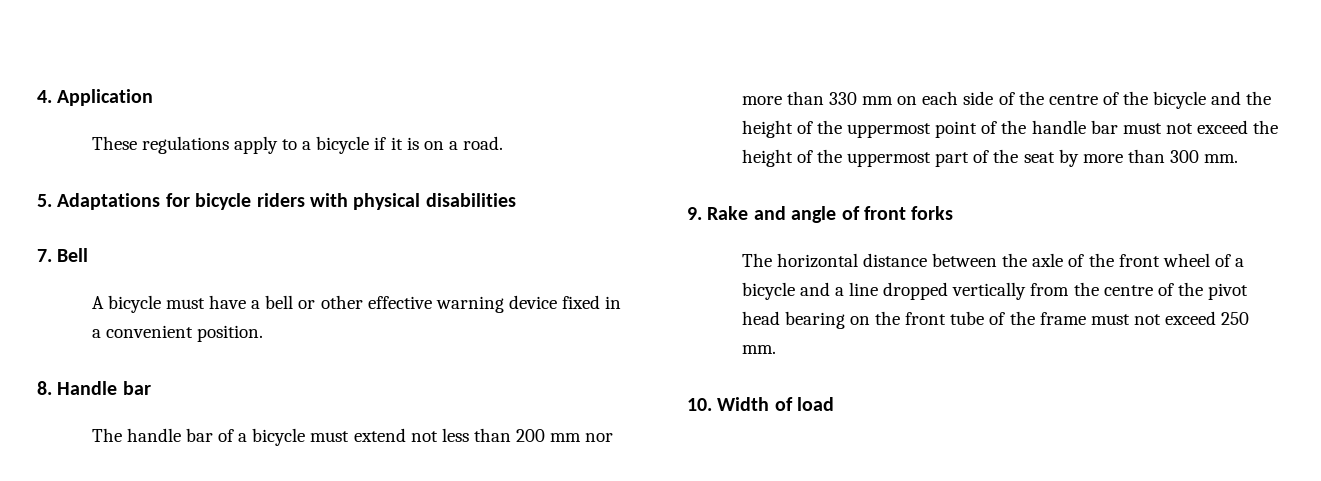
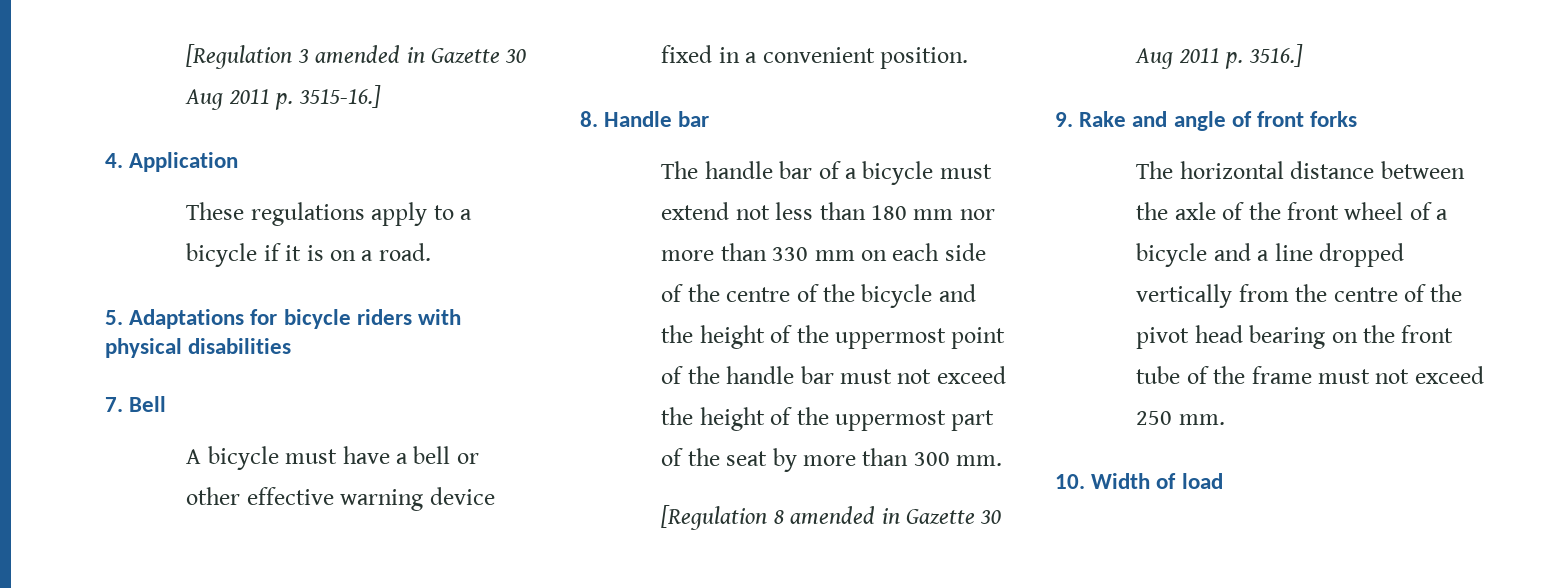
+ [Regulation 3 amended in Gazette 30 Aug 2011 p. 3515-16.]
- The handle bar of a bicycle must extend not less than 200 mm nor more than 330 mm on each side of the centre of the bicycle and the height of the uppermost point of the handle bar must not exceed the height of the uppermost part of the seat by more than 300 mm.
+ The handle bar of a bicycle must extend not less than 180 mm nor more than 330 mm on each side of the centre of the bicycle and the height of the uppermost point of the handle bar must not exceed the height of the uppermost part of the seat by more than 300 mm.
+ [Regulation 8 amended in Gazette 30 Aug 2011 p. 3516.]

